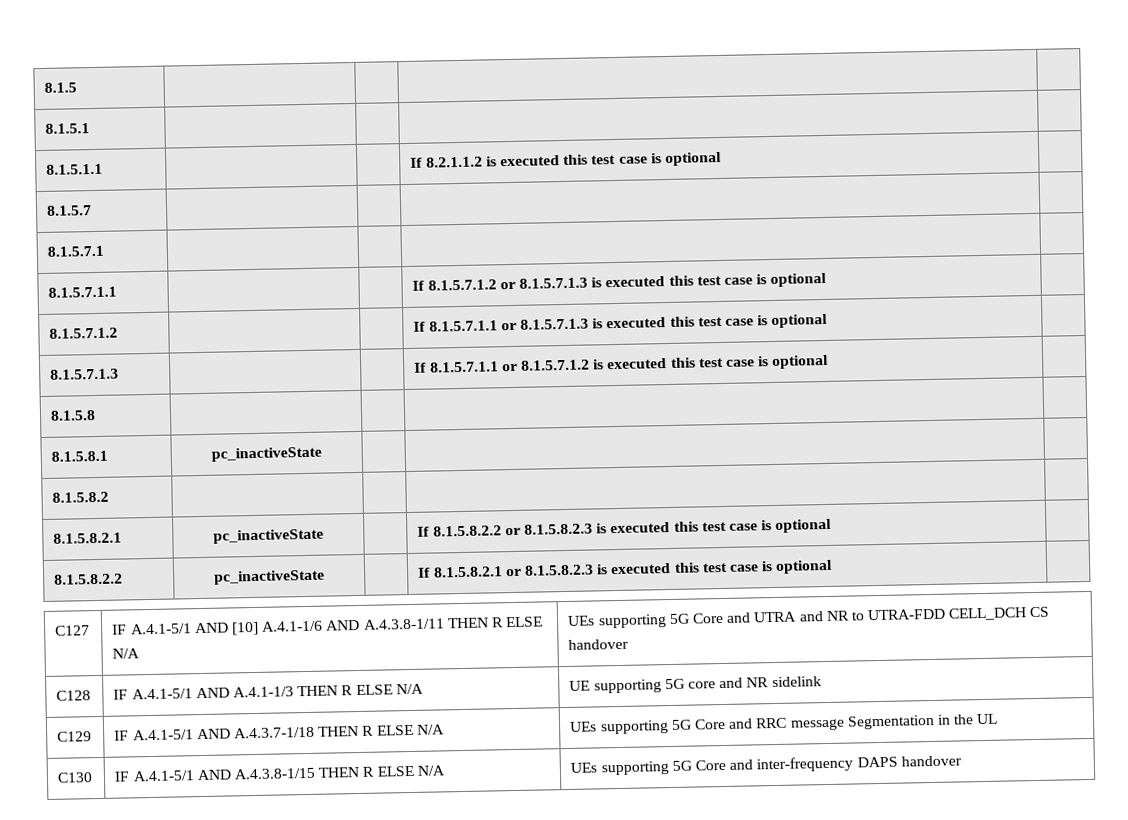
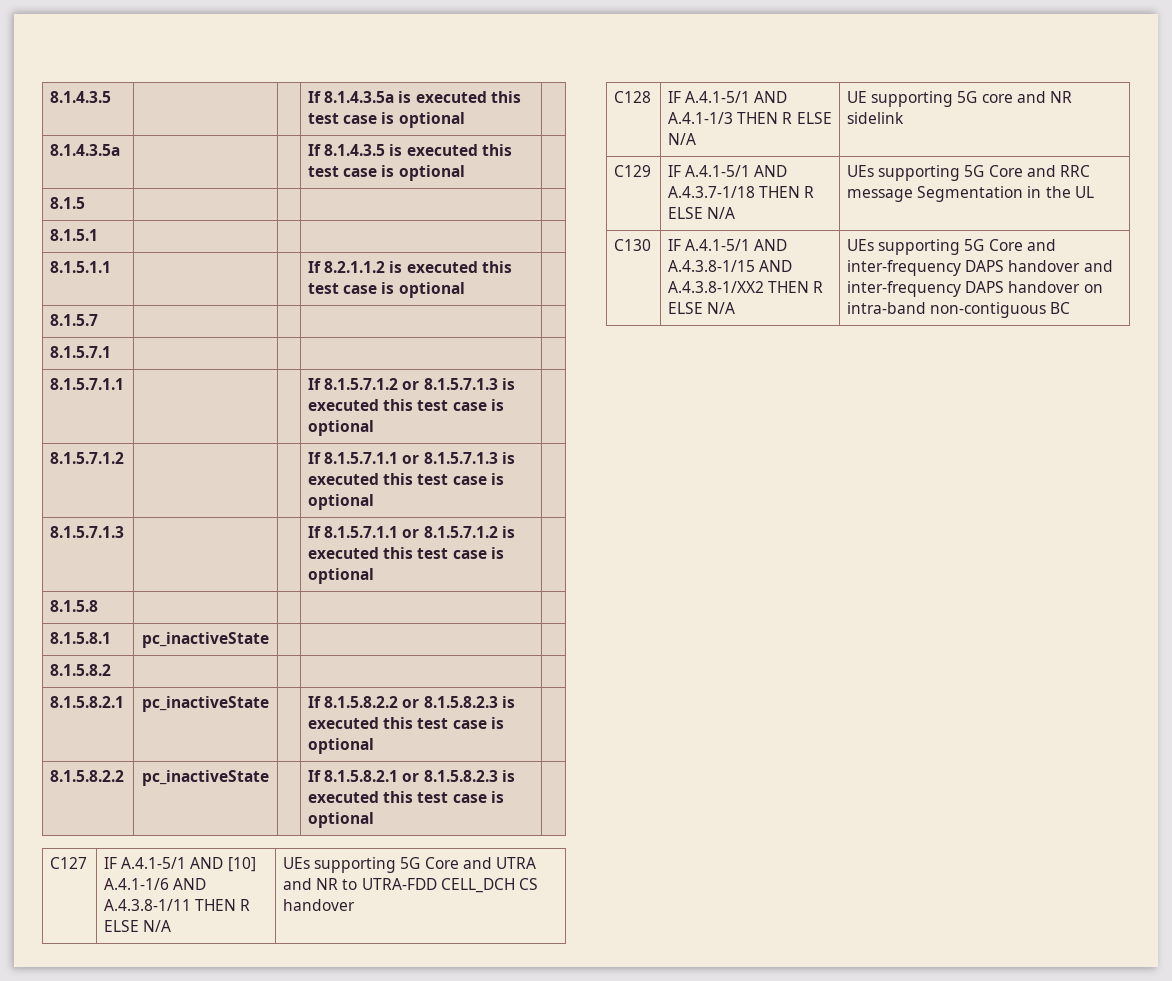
+ 8.1.4.3.5 | | | If 8.1.4.3.5a is executed this test case is optional |
+ 8.1.4.3.5a | | | If 8.1.4.3.5 is executed this test case is optional |
- C130 | IF A.4.1-5/1 AND A.4.3.8-1/15 THEN R ELSE N/A | UEs supporting 5G Core and inter-frequency DAPS handover
+ C130 | IF A.4.1-5/1 AND A.4.3.8-1/15 AND A.4.3.8-1/XX2 THEN R ELSE N/A | UEs supporting 5G Core and inter-frequency DAPS handover and inter-frequency DAPS handover on intra-band non-contiguous BC

